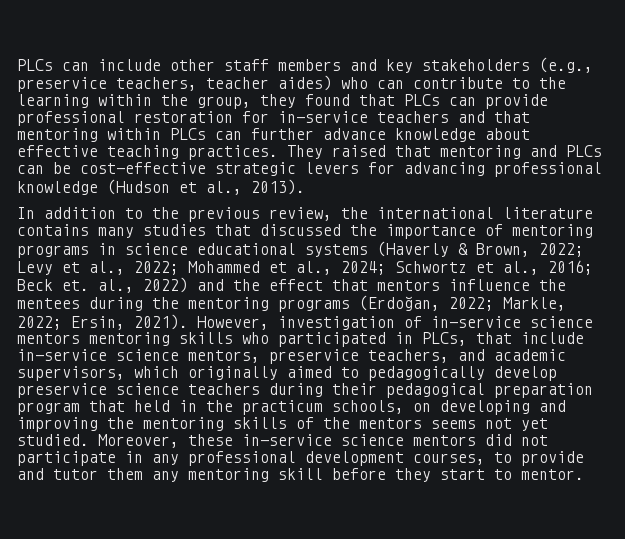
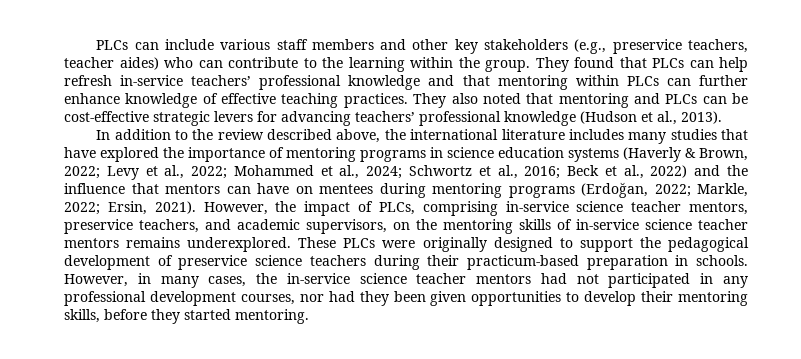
- PLCs can include other staff members and key stakeholders (e.g., preservice teachers, teacher aides) who can contribute to the learning within the group, they found that PLCs can provide professional restoration for in-service teachers and that mentoring within PLCs can further advance knowledge about effective teaching practices.
+ PLCs can include various staff members and other key stakeholders (e.g., preservice teachers, teacher aides) who can contribute to the learning within the group. They found that PLCs can help refresh in-service teachers’ professional knowledge and that mentoring within PLCs can further enhance knowledge of effective teaching practices.
- They raised that mentoring and PLCs can be cost-effective strategic levers for advancing professional knowledge (Hudson et al., 2013).
+ They also noted that mentoring and PLCs can be cost-effective strategic levers for advancing teachers’ professional knowledge (Hudson et al., 2013).
- In addition to the previous review, the international literature contains many studies that discussed the importance of mentoring programs in science educational systems (Haverly & Brown, 2022; Levy et al., 2022; Mohammed et al., 2024; Schwortz et al., 2016; Beck et. al., 2022) and the effect that mentors influence the mentees during the mentoring programs (Erdoğan, 2022; Markle, 2022; Ersin, 2021).
+ In addition to the review described above, the international literature includes many studies that have explored the importance of mentoring programs in science education systems (Haverly & Brown, 2022; Levy et al., 2022; Mohammed et al., 2024; Schwortz et al., 2016; Beck et al., 2022) and the influence that mentors can have on mentees during mentoring programs (Erdoğan, 2022; Markle, 2022; Ersin, 2021).
- However, investigation of in-service science mentors mentoring skills who participated in PLCs, that include in-service science mentors, preservice teachers, and academic supervisors, which originally aimed to pedagogically develop preservice science teachers during their pedagogical preparation program that held in the practicum schools, on developing and improving the mentoring skills of the mentors seems not yet studied. Moreover, these in-service science mentors did not participate in any professional development courses, to provide and tutor them any mentoring skill before they start to mentor.
+ However, the impact of PLCs, comprising in-service science teacher mentors, preservice teachers, and academic supervisors, on the mentoring skills of in-service science teacher mentors remains underexplored. These PLCs were originally designed to support the pedagogical development of preservice science teachers during their practicum-based preparation in schools. However, in many cases, the in-service science teacher mentors had not participated in any professional development courses, nor had they been given opportunities to develop their mentoring skills, before they started mentoring.

